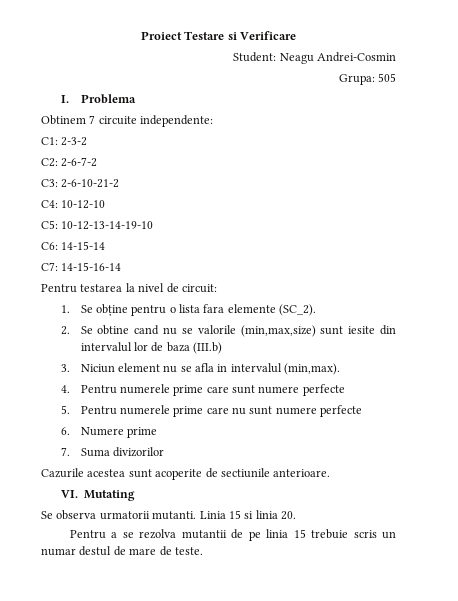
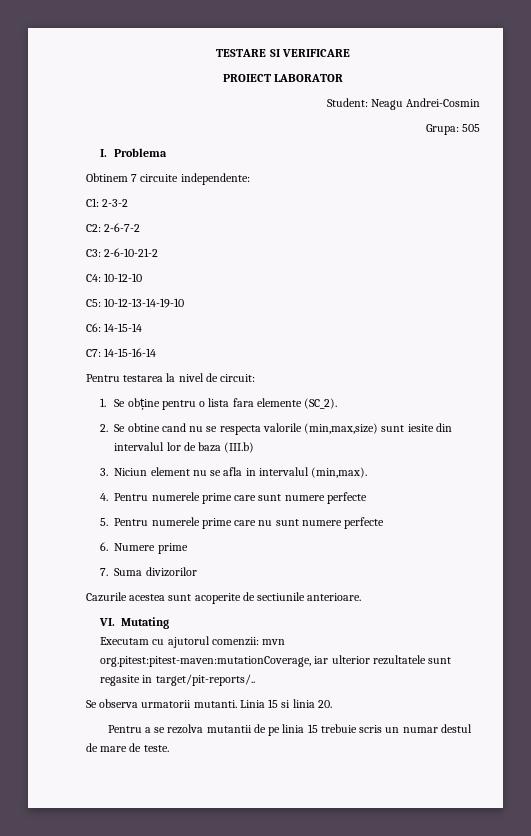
- Proiect Testare si Verificare
+ TESTARE SI VERIFICARE
+ PROIECT LABORATOR
- 2. Se obtine cand nu se valorile (min,max,size) sunt iesite din intervalul lor de baza (III.b)
+ 2. Se obtine cand nu se respecta valorile (min,max,size) sunt iesite din intervalul lor de baza (III.b)
+ Executam cu ajutorul comenzii: mvn org.pitest:pitest-maven:mutationCoverage, iar ulterior rezultatele sunt regasite in target/pit-reports/..

